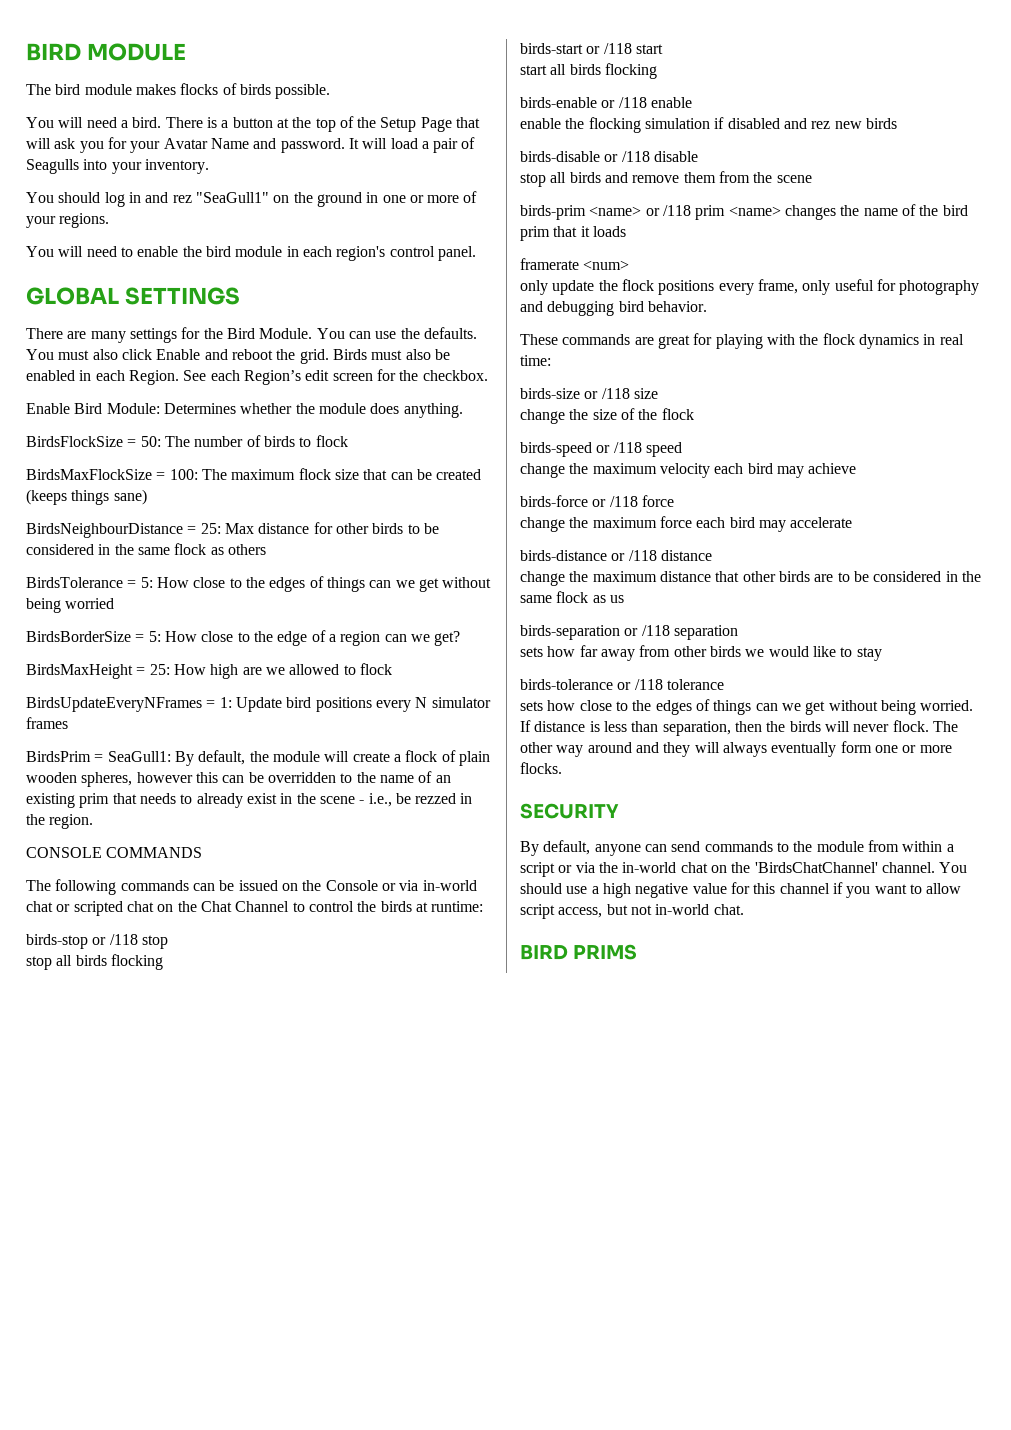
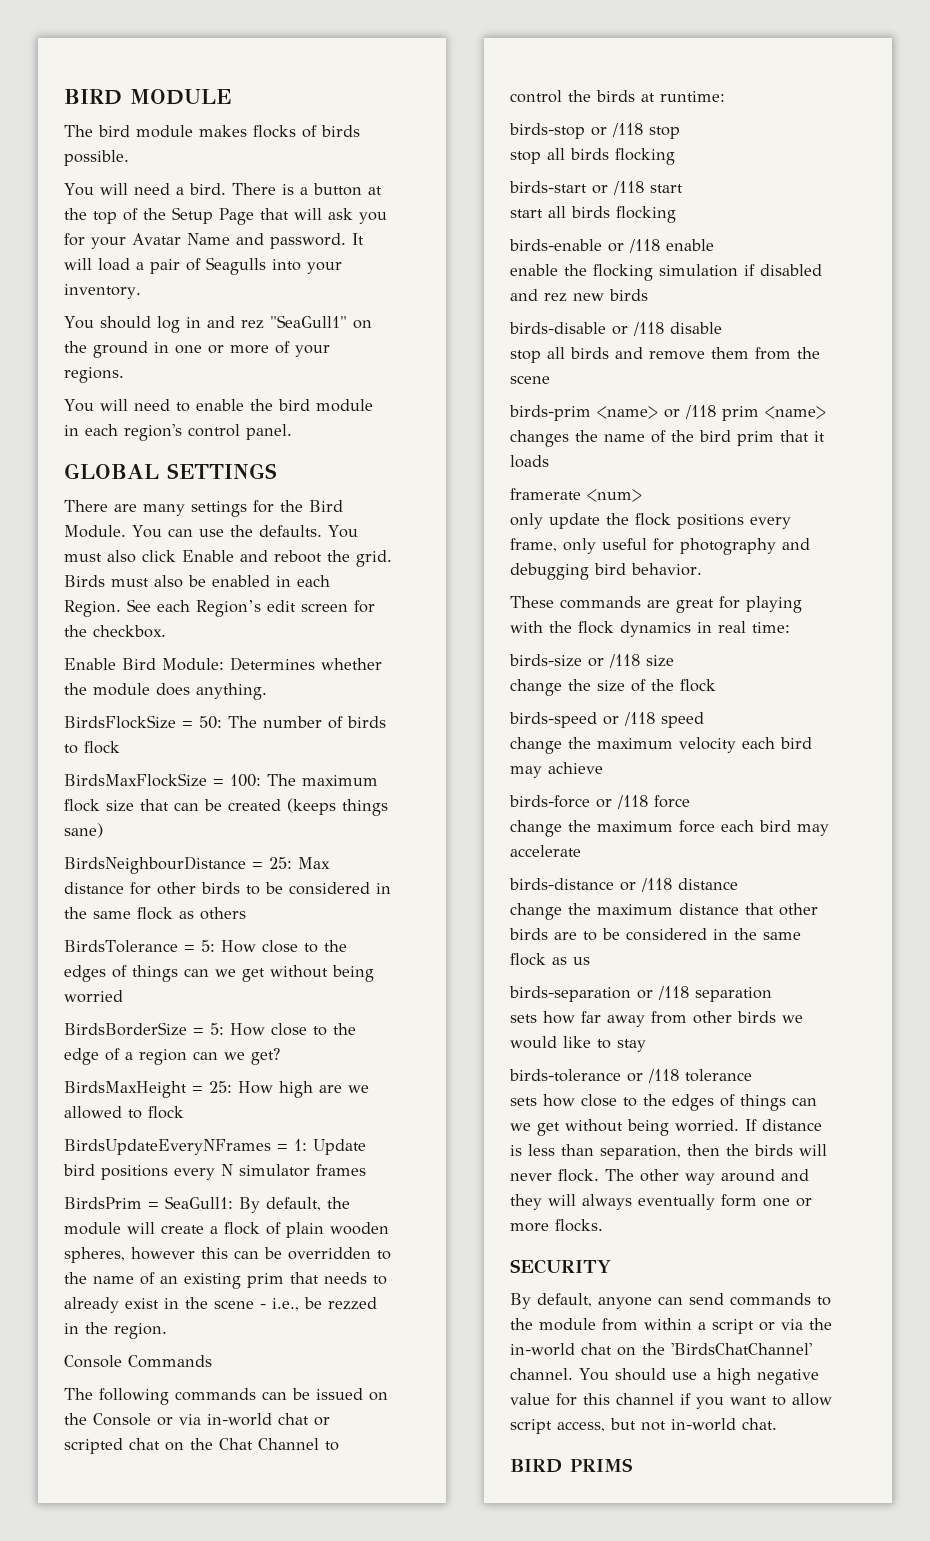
- CONSOLE COMMANDS
+ Console Commands

